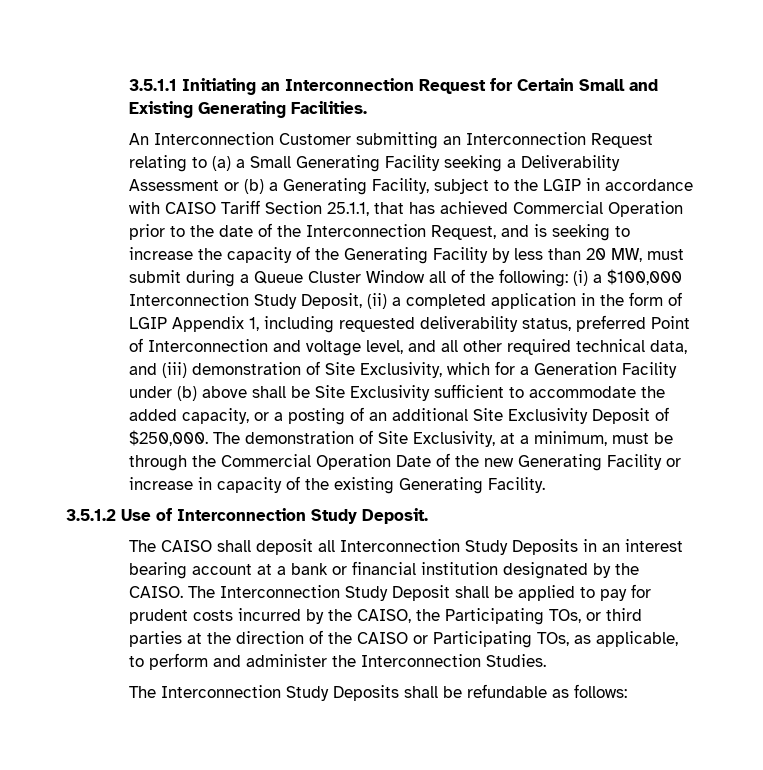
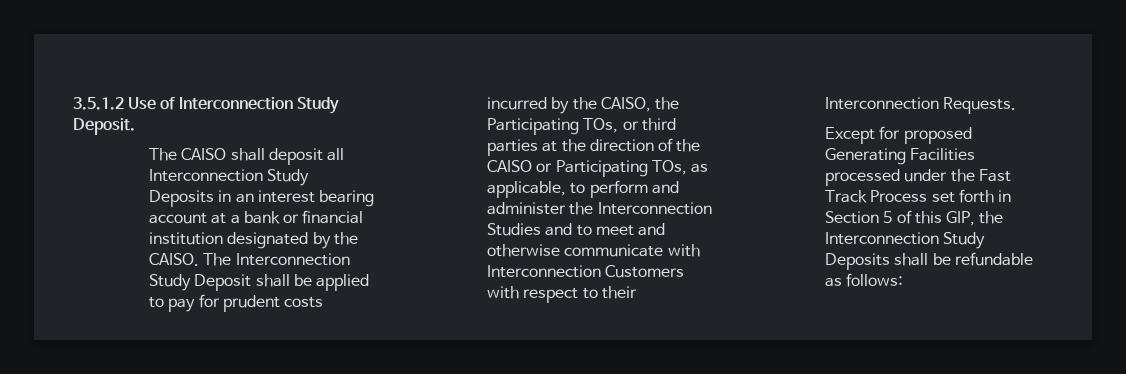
- 3.5.1.1 Initiating an Interconnection Request for Certain Small and Existing Generating Facilities.
- An Interconnection Customer submitting an Interconnection Request relating to (a) a Small Generating Facility seeking a Deliverability Assessment or (b) a Generating Facility, subject to the LGIP in accordance with CAISO Tariff Section 25.1.1, that has achieved Commercial Operation prior to the date of the Interconnection Request, and is seeking to increase the capacity of the Generating Facility by less than 20 MW, must submit during a Queue Cluster Window all of the following: (i) a $100,000 Interconnection Study Deposit, (ii) a completed application in the form of LGIP Appendix 1, including requested deliverability status, preferred Point of Interconnection and voltage level, and all other required technical data, and (iii) demonstration of Site Exclusivity, which for a Generation Facility under (b) above shall be Site Exclusivity sufficient to accommodate the added capacity, or a posting of an additional Site Exclusivity Deposit of $250,000. The demonstration of Site Exclusivity, at a minimum, must be through the Commercial Operation Date of the new Generating Facility or increase in capacity of the existing Generating Facility.
- The Interconnection Study Deposit shall be applied to pay for prudent costs incurred by the CAISO, the Participating TOs, or third parties at the direction of the CAISO or Participating TOs, as applicable, to perform and administer the Interconnection Studies.
- The Interconnection Study Deposits shall be refundable as follows:
+ The Interconnection Study Deposit shall be applied to pay for prudent costs incurred by the CAISO, the Participating TOs, or third parties at the direction of the CAISO or Participating TOs, as applicable, to perform and administer the Interconnection Studies and to meet and otherwise communicate with Interconnection Customers with respect to their Interconnection Requests.
+ Except for proposed Generating Facilities processed under the Fast Track Process set forth in Section 5 of this GIP, the Interconnection Study Deposits shall be refundable as follows:

